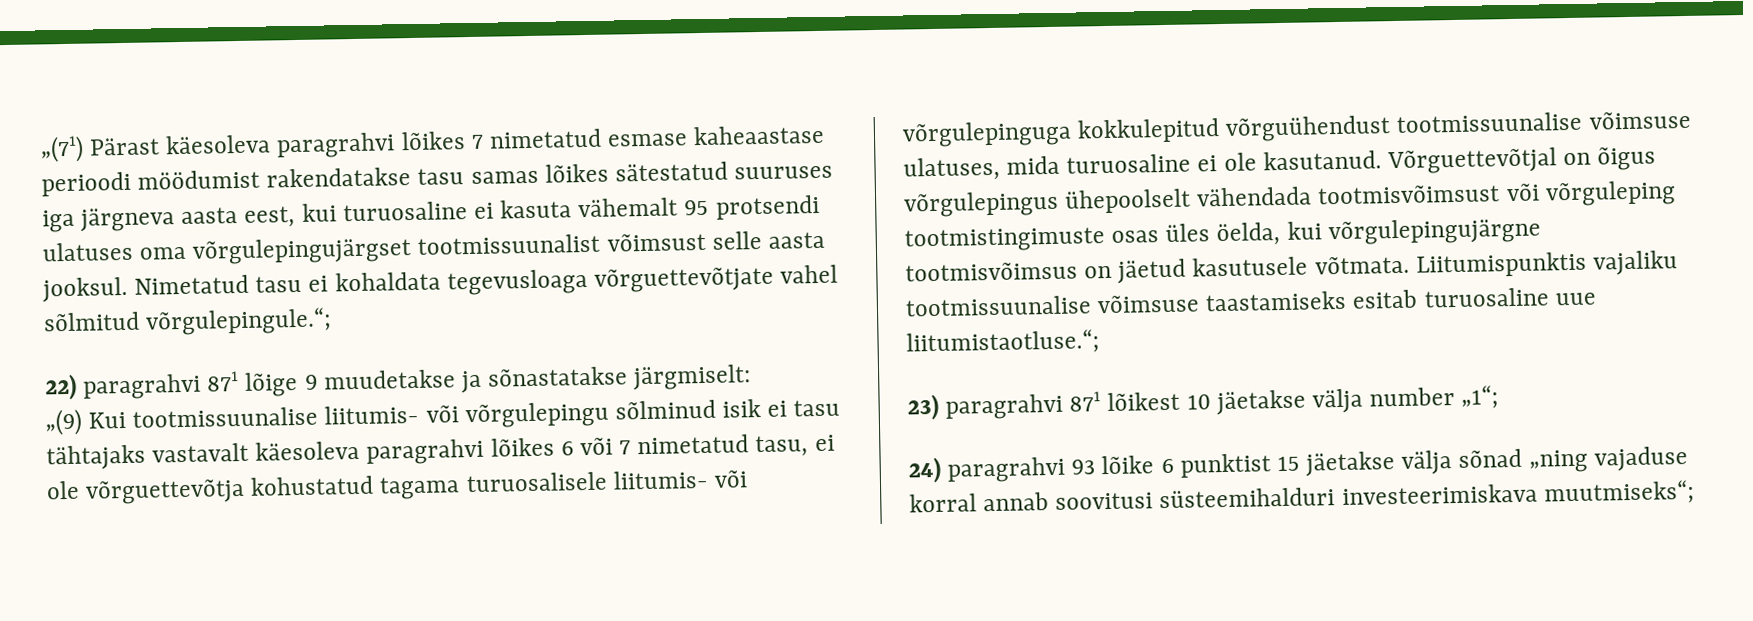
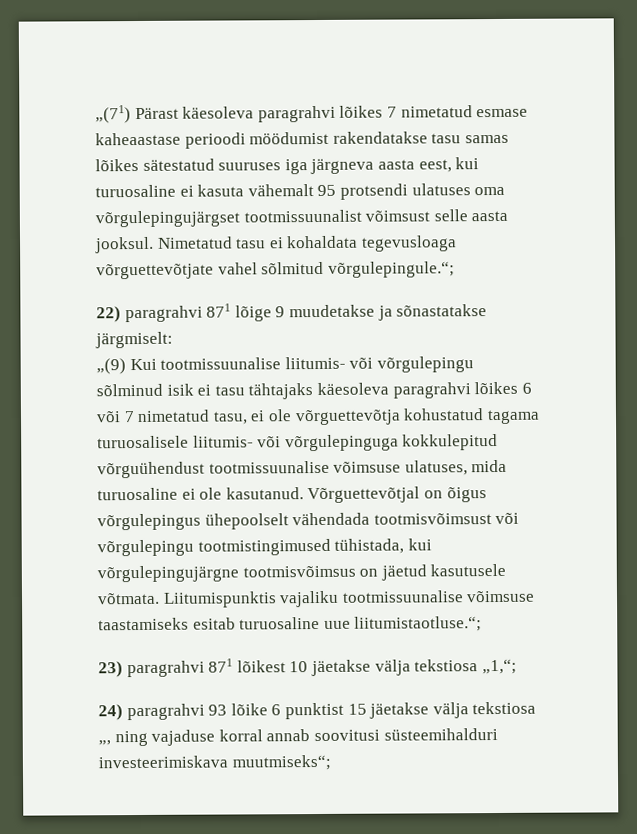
- „(9) Kui tootmissuunalise liitumis- või võrgulepingu sõlminud isik ei tasu tähtajaks vastavalt käesoleva paragrahvi lõikes 6 või 7 nimetatud tasu, ei ole võrguettevõtja kohustatud tagama turuosalisele liitumis- või võrgulepinguga kokkulepitud võrguühendust tootmissuunalise võimsuse ulatuses, mida turuosaline ei ole kasutanud.
+ „(9) Kui tootmissuunalise liitumis- või võrgulepingu sõlminud isik ei tasu tähtajaks käesoleva paragrahvi lõikes 6 või 7 nimetatud tasu, ei ole võrguettevõtja kohustatud tagama turuosalisele liitumis- või võrgulepinguga kokkulepitud võrguühendust tootmissuunalise võimsuse ulatuses, mida turuosaline ei ole kasutanud.
- Võrguettevõtjal on õigus võrgulepingus ühepoolselt vähendada tootmisvõimsust või võrguleping tootmistingimuste osas üles öelda, kui võrgulepingujärgne tootmisvõimsus on jäetud kasutusele võtmata.
+ Võrguettevõtjal on õigus võrgulepingus ühepoolselt vähendada tootmisvõimsust või võrgulepingu tootmistingimused tühistada, kui võrgulepingujärgne tootmisvõimsus on jäetud kasutusele võtmata.
- 23) paragrahvi 871 lõikest 10 jäetakse välja number „1“;
+ 23) paragrahvi 871 lõikest 10 jäetakse välja tekstiosa „1,“;
- 24) paragrahvi 93 lõike 6 punktist 15 jäetakse välja sõnad „ning vajaduse korral annab soovitusi süsteemihalduri investeerimiskava muutmiseks“;
+ 24) paragrahvi 93 lõike 6 punktist 15 jäetakse välja tekstiosa „, ning vajaduse korral annab soovitusi süsteemihalduri investeerimiskava muutmiseks“;

